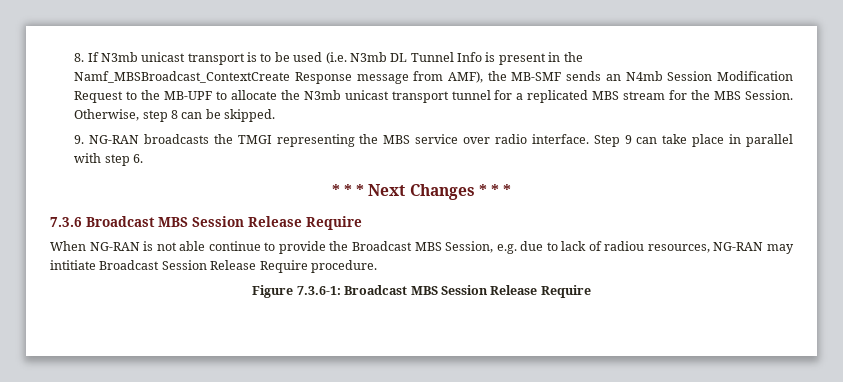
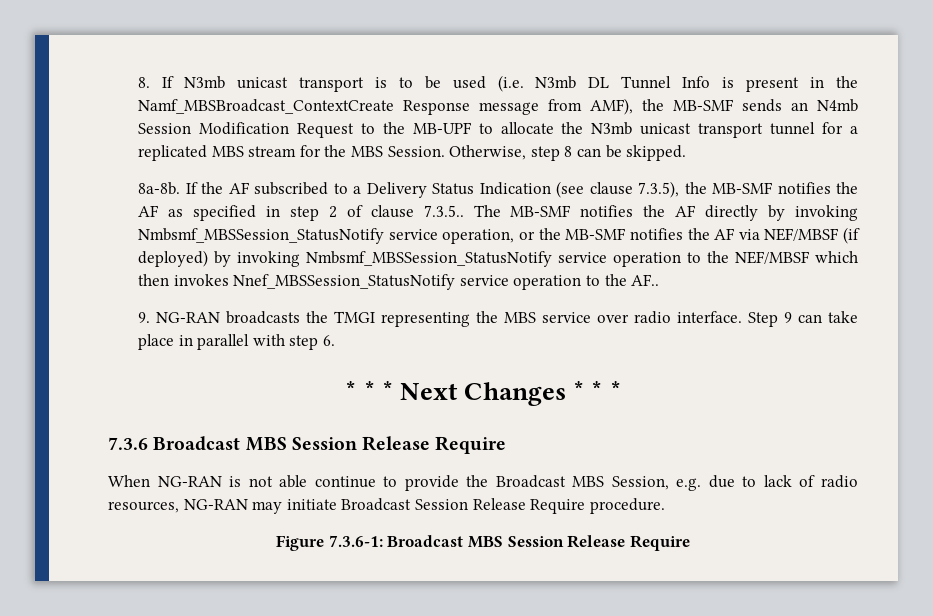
+ 8a-8b. If the AF subscribed to a Delivery Status Indication (see clause 7.3.5), the MB-SMF notifies the AF as specified in step 2 of clause 7.3.5.. The MB-SMF notifies the AF directly by invoking Nmbsmf_MBSSession_StatusNotify service operation, or the MB-SMF notifies the AF via NEF/MBSF (if deployed) by invoking Nmbsmf_MBSSession_StatusNotify service operation to the NEF/MBSF which then invokes Nnef_MBSSession_StatusNotify service operation to the AF..
- When NG-RAN is not able continue to provide the Broadcast MBS Session, e.g. due to lack of radiou resources, NG-RAN may intitiate Broadcast Session Release Require procedure.
+ When NG-RAN is not able continue to provide the Broadcast MBS Session, e.g. due to lack of radio resources, NG-RAN may initiate Broadcast Session Release Require procedure.

